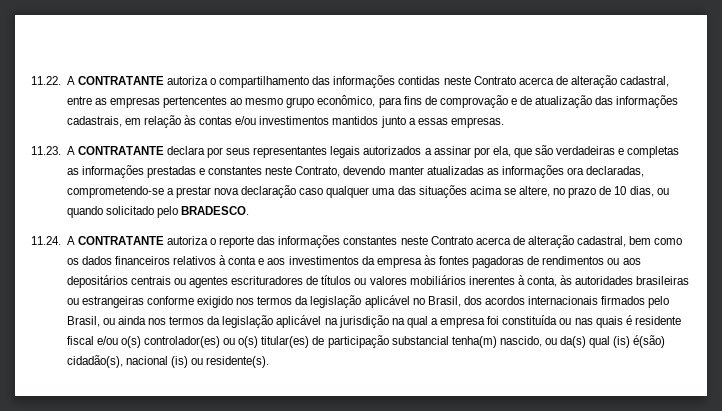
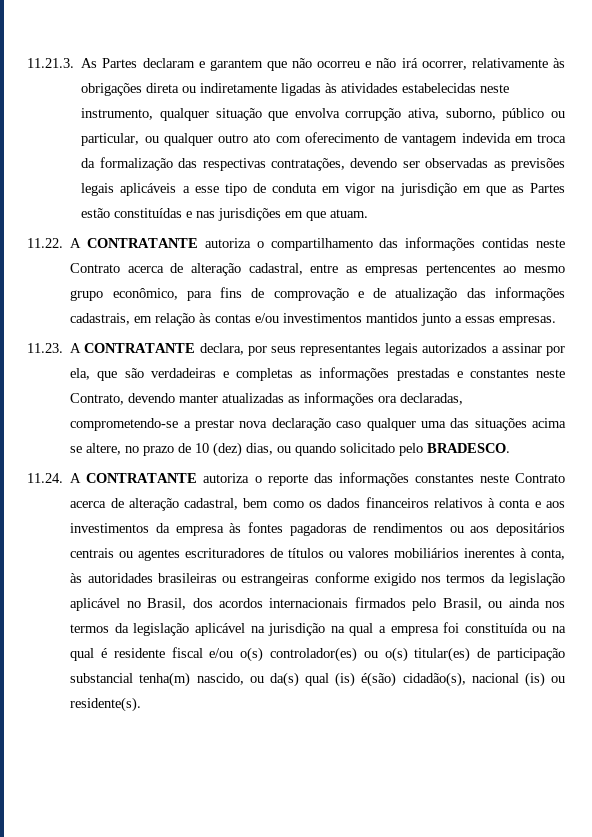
+ 11.21.3. As Partes declaram e garantem que não ocorreu e não irá ocorrer, relativamente às obrigações direta ou indiretamente ligadas às atividades estabelecidas neste instrumento, qualquer situação que envolva corrupção ativa, suborno, público ou particular, ou qualquer outro ato com oferecimento de vantagem indevida em troca da formalização das respectivas contratações, devendo ser observadas as previsões legais aplicáveis a esse tipo de conduta em vigor na jurisdição em que as Partes estão constituídas e nas jurisdições em que atuam.
- 11.23. A CONTRATANTE declara por seus representantes legais autorizados a assinar por ela, que são verdadeiras e completas as informações prestadas e constantes neste Contrato, devendo manter atualizadas as informações ora declaradas, comprometendo-se a prestar nova declaração caso qualquer uma das situações acima se altere, no prazo de 10 dias, ou quando solicitado pelo BRADESCO.
+ 11.23. A CONTRATANTE declara, por seus representantes legais autorizados a assinar por ela, que são verdadeiras e completas as informações prestadas e constantes neste Contrato, devendo manter atualizadas as informações ora declaradas, comprometendo-se a prestar nova declaração caso qualquer uma das situações acima se altere, no prazo de 10 (dez) dias, ou quando solicitado pelo BRADESCO.
- 11.24. A CONTRATANTE autoriza o reporte das informações constantes neste Contrato acerca de alteração cadastral, bem como os dados financeiros relativos à conta e aos investimentos da empresa às fontes pagadoras de rendimentos ou aos depositários centrais ou agentes escrituradores de títulos ou valores mobiliários inerentes à conta, às autoridades brasileiras ou estrangeiras conforme exigido nos termos da legislação aplicável no Brasil, dos acordos internacionais firmados pelo Brasil, ou ainda nos termos da legislação aplicável na jurisdição na qual a empresa foi constituída ou nas quais é residente fiscal e/ou o(s) controlador(es) ou o(s) titular(es) de participação substancial tenha(m) nascido, ou da(s) qual (is) é(são) cidadão(s), nacional (is) ou residente(s).
+ 11.24. A CONTRATANTE autoriza o reporte das informações constantes neste Contrato acerca de alteração cadastral, bem como os dados financeiros relativos à conta e aos investimentos da empresa às fontes pagadoras de rendimentos ou aos depositários centrais ou agentes escrituradores de títulos ou valores mobiliários inerentes à conta, às autoridades brasileiras ou estrangeiras conforme exigido nos termos da legislação aplicável no Brasil, dos acordos internacionais firmados pelo Brasil, ou ainda nos termos da legislação aplicável na jurisdição na qual a empresa foi constituída ou na qual é residente fiscal e/ou o(s) controlador(es) ou o(s) titular(es) de participação substancial tenha(m) nascido, ou da(s) qual (is) é(são) cidadão(s), nacional (is) ou residente(s).

